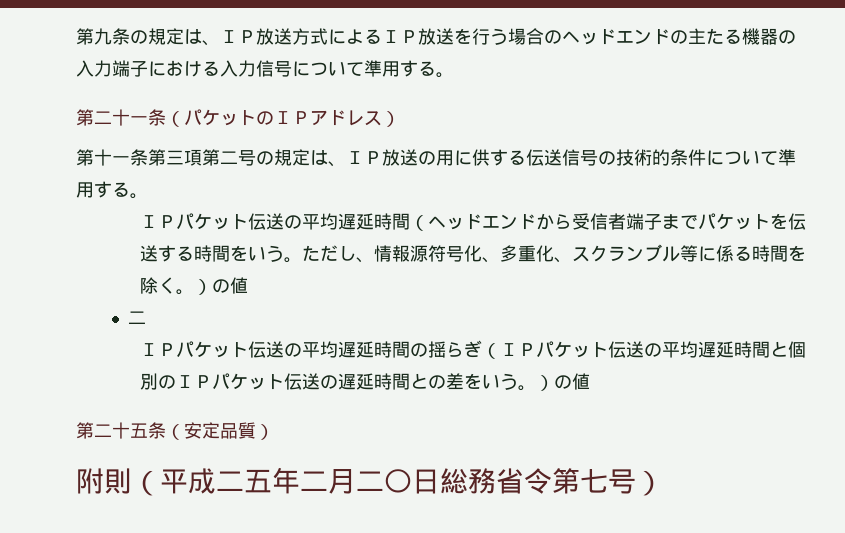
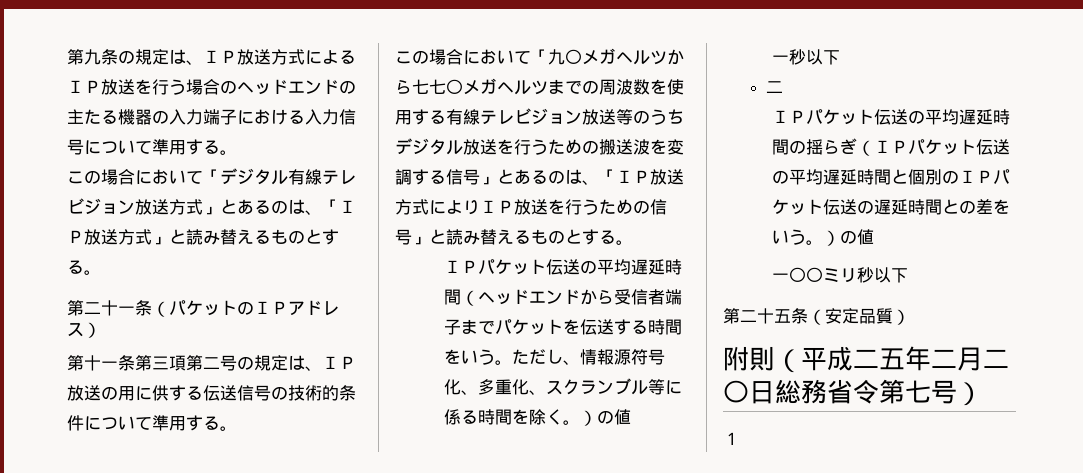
+ この場合において「デジタル有線テレビジョン放送方式」とあるのは、「ＩＰ放送方式」と読み替えるものとする。
+ この場合において「九〇メガヘルツから七七〇メガヘルツまでの周波数を使用する有線テレビジョン放送等のうちデジタル放送を行うための搬送波を変調する信号」とあるのは、「ＩＰ放送方式によりＩＰ放送を行うための信号」と読み替えるものとする。
+ 一秒以下
+ 一〇〇ミリ秒以下
  附則（平成二五年二月二〇日総務省令第七号）
+ １

